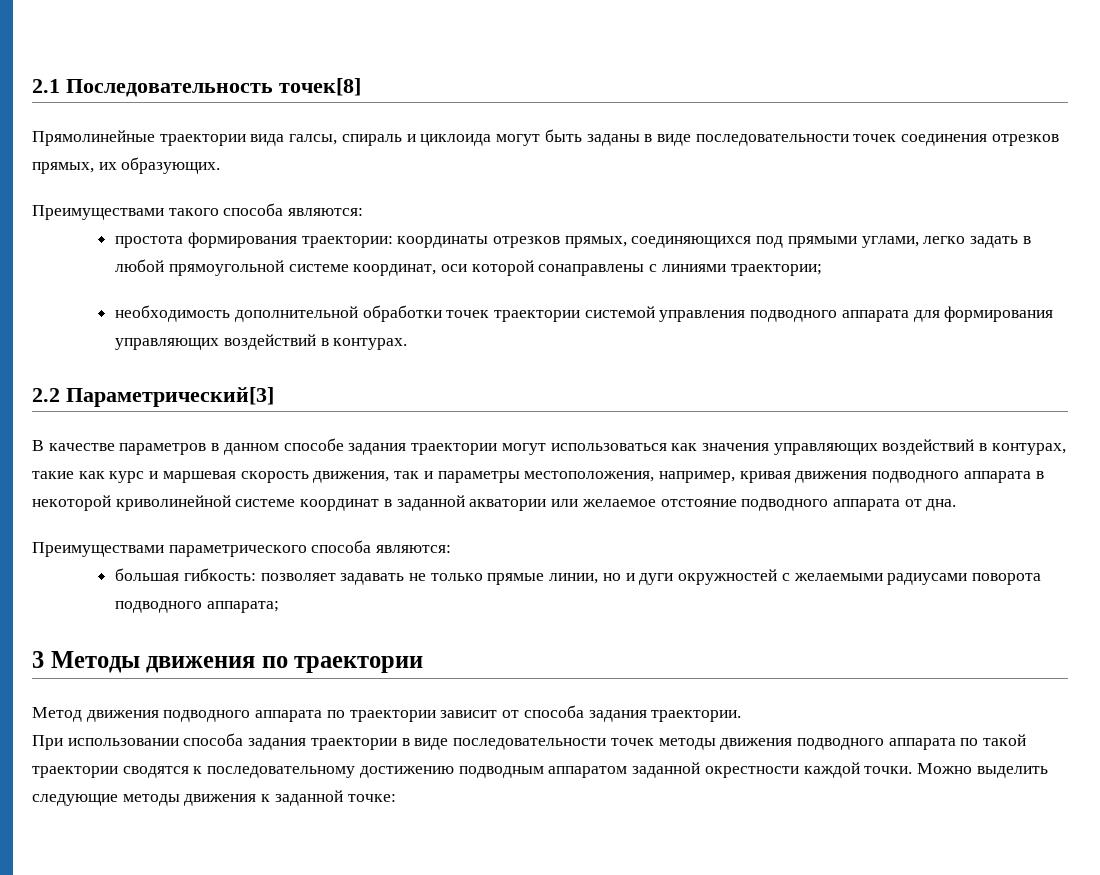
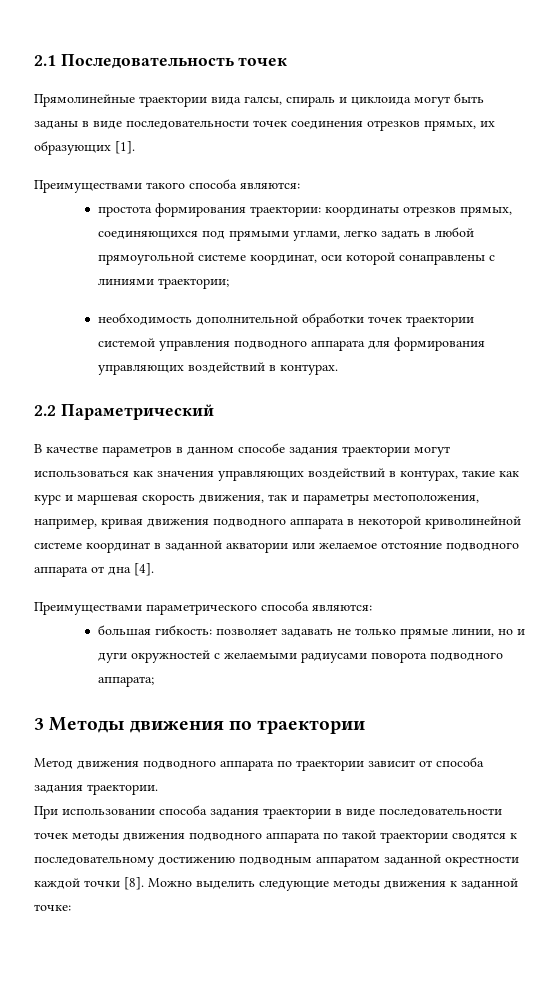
- 2.1 Последовательность точек[8]
+ 2.1 Последовательность точек
- Прямолинейные траектории вида галсы, спираль и циклоида могут быть заданы в виде последовательности точек соединения отрезков прямых, их образующих.
+ Прямолинейные траектории вида галсы, спираль и циклоида могут быть заданы в виде последовательности точек соединения отрезков прямых, их образующих [1].
- 2.2 Параметрический[3]
+ 2.2 Параметрический
- В качестве параметров в данном способе задания траектории могут использоваться как значения управляющих воздействий в контурах, такие как курс и маршевая скорость движения, так и параметры местоположения, например, кривая движения подводного аппарата в некоторой криволинейной системе координат в заданной акватории или желаемое отстояние подводного аппарата от дна.
+ В качестве параметров в данном способе задания траектории могут использоваться как значения управляющих воздействий в контурах, такие как курс и маршевая скорость движения, так и параметры местоположения, например, кривая движения подводного аппарата в некоторой криволинейной системе координат в заданной акватории или желаемое отстояние подводного аппарата от дна [4].
- При использовании способа задания траектории в виде последовательности точек методы движения подводного аппарата по такой траектории сводятся к последовательному достижению подводным аппаратом заданной окрестности каждой точки.
+ При использовании способа задания траектории в виде последовательности точек методы движения подводного аппарата по такой траектории сводятся к последовательному достижению подводным аппаратом заданной окрестности каждой точки [8].

